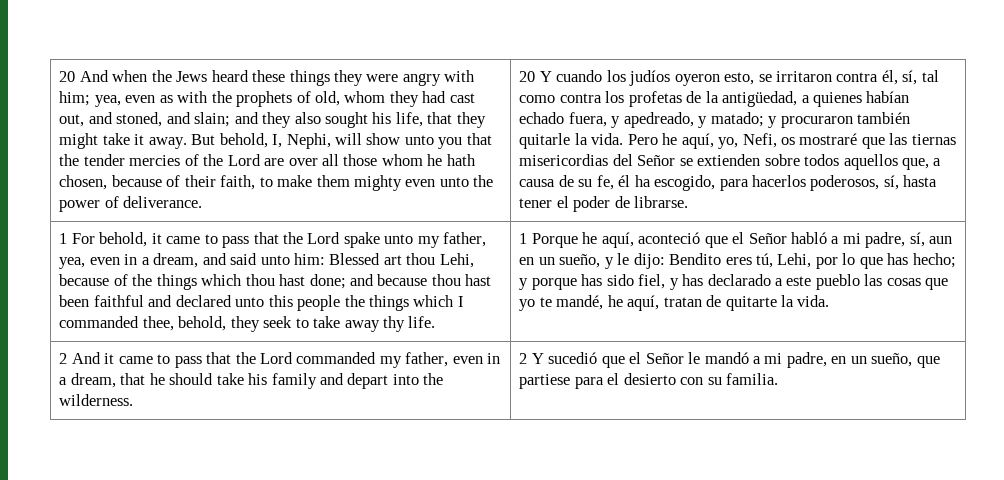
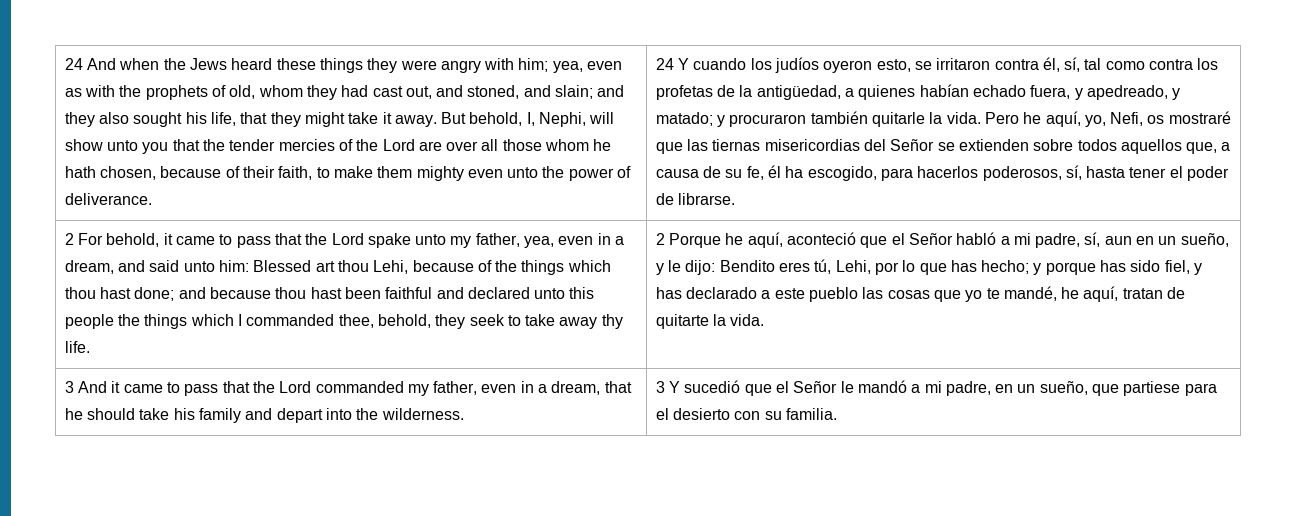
- 20 And when the Jews heard these things they were angry with him; yea, even as with the prophets of old, whom they had cast out, and stoned, and slain; and they also sought his life, that they might take it away.
+ 24 And when the Jews heard these things they were angry with him; yea, even as with the prophets of old, whom they had cast out, and stoned, and slain; and they also sought his life, that they might take it away.
- 20 Y cuando los judíos oyeron esto, se irritaron contra él, sí, tal como contra los profetas de la antigüedad, a quienes habían echado fuera, y apedreado, y matado; y procuraron también quitarle la vida.
+ 24 Y cuando los judíos oyeron esto, se irritaron contra él, sí, tal como contra los profetas de la antigüedad, a quienes habían echado fuera, y apedreado, y matado; y procuraron también quitarle la vida.
- 1 For behold, it came to pass that the Lord spake unto my father, yea, even in a dream, and said unto him: Blessed art thou Lehi, because of the things which thou hast done; and because thou hast been faithful and declared unto this people the things which I commanded thee, behold, they seek to take away thy life.
+ 2 For behold, it came to pass that the Lord spake unto my father, yea, even in a dream, and said unto him: Blessed art thou Lehi, because of the things which thou hast done; and because thou hast been faithful and declared unto this people the things which I commanded thee, behold, they seek to take away thy life.
- 1 Porque he aquí, aconteció que el Señor habló a mi padre, sí, aun en un sueño, y le dijo: Bendito eres tú, Lehi, por lo que has hecho; y porque has sido fiel, y has declarado a este pueblo las cosas que yo te mandé, he aquí, tratan de quitarte la vida.
+ 2 Porque he aquí, aconteció que el Señor habló a mi padre, sí, aun en un sueño, y le dijo: Bendito eres tú, Lehi, por lo que has hecho; y porque has sido fiel, y has declarado a este pueblo las cosas que yo te mandé, he aquí, tratan de quitarte la vida.
- 2 And it came to pass that the Lord commanded my father, even in a dream, that he should take his family and depart into the wilderness.
+ 3 And it came to pass that the Lord commanded my father, even in a dream, that he should take his family and depart into the wilderness.
- 2 Y sucedió que el Señor le mandó a mi padre, en un sueño, que partiese para el desierto con su familia.
+ 3 Y sucedió que el Señor le mandó a mi padre, en un sueño, que partiese para el desierto con su familia.

